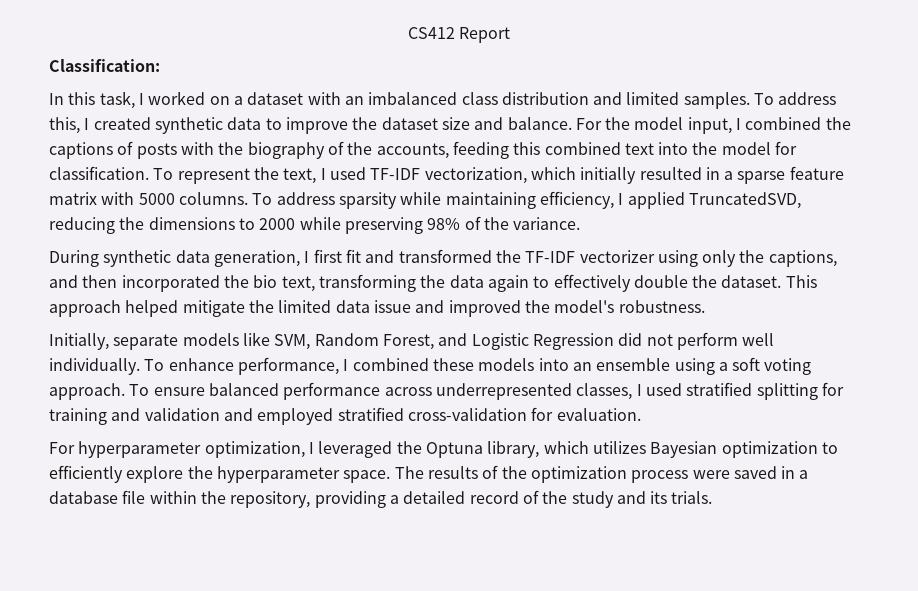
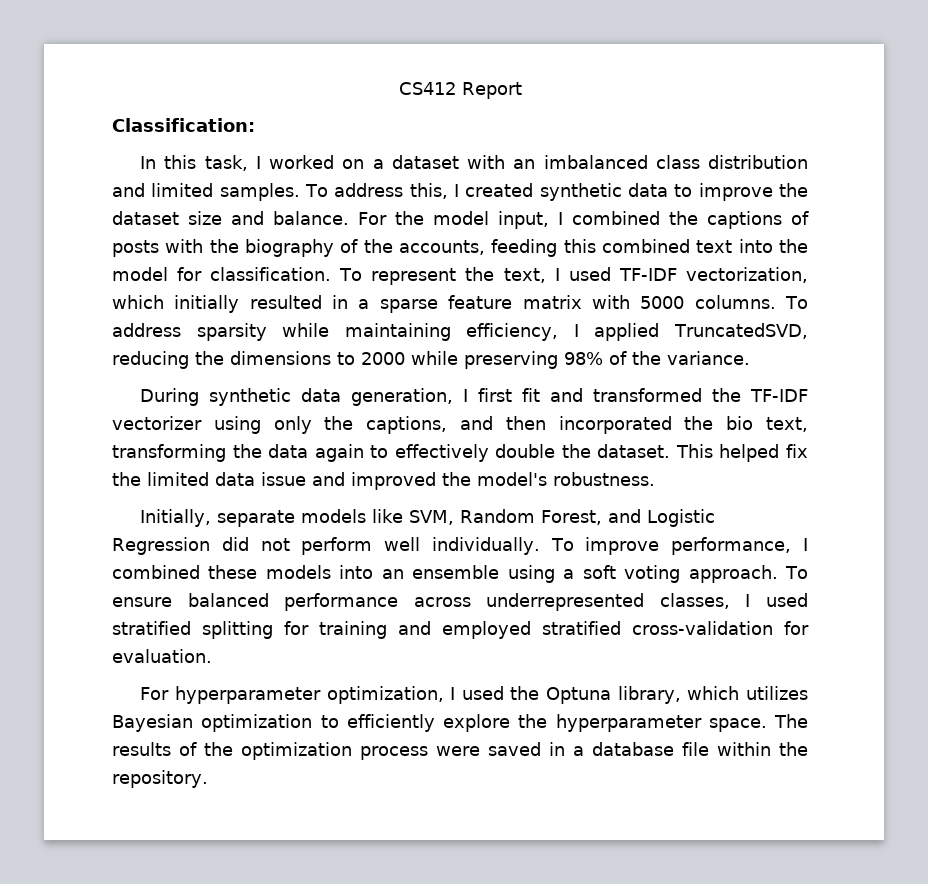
- This approach helped mitigate the limited data issue and improved the model's robustness.
+ This helped fix the limited data issue and improved the model's robustness.
- To enhance performance, I combined these models into an ensemble using a soft voting approach.
+ To improve performance, I combined these models into an ensemble using a soft voting approach.
- To ensure balanced performance across underrepresented classes, I used stratified splitting for training and validation and employed stratified cross-validation for evaluation.
+ To ensure balanced performance across underrepresented classes, I used stratified splitting for training and employed stratified cross-validation for evaluation.
- For hyperparameter optimization, I leveraged the Optuna library, which utilizes Bayesian optimization to efficiently explore the hyperparameter space.
+ For hyperparameter optimization, I used the Optuna library, which utilizes Bayesian optimization to efficiently explore the hyperparameter space.
- The results of the optimization process were saved in a database file within the repository, providing a detailed record of the study and its trials.
+ The results of the optimization process were saved in a database file within the repository.

